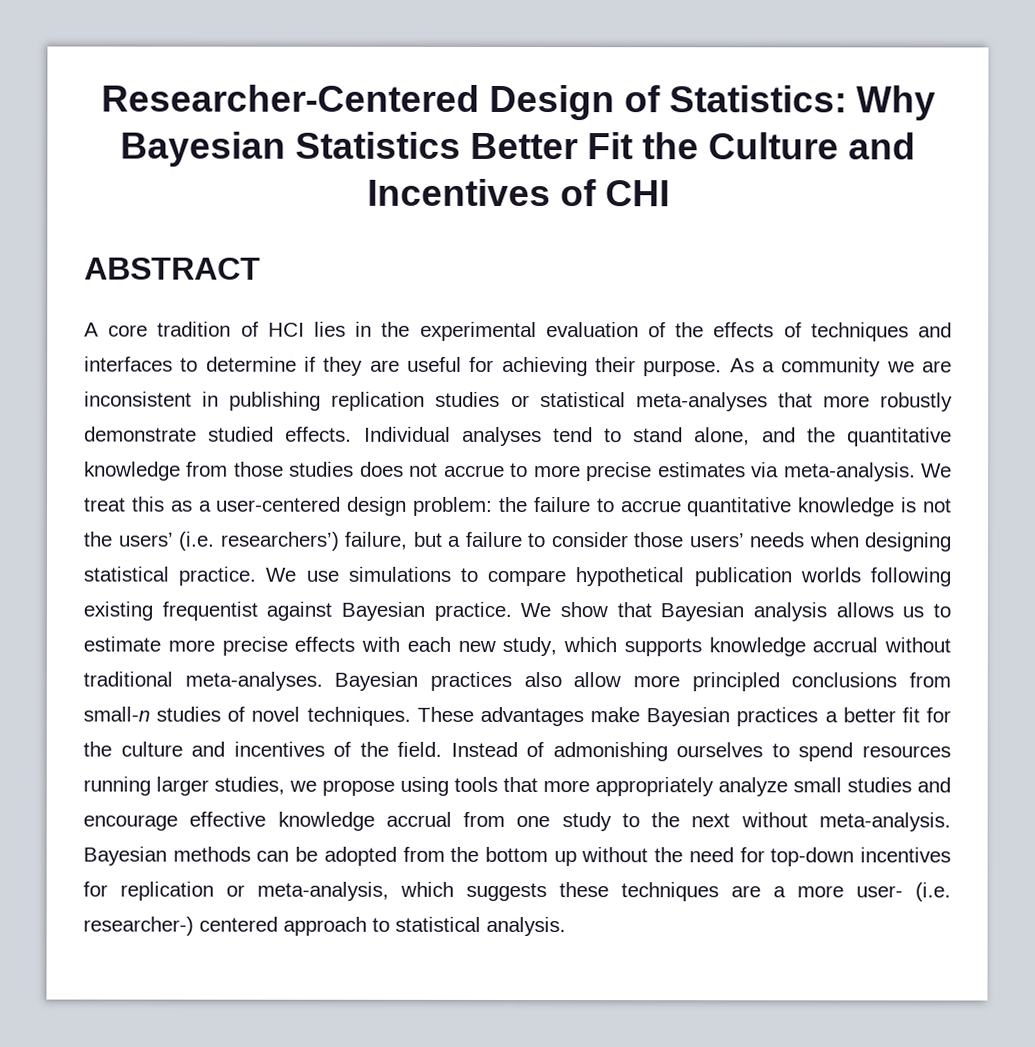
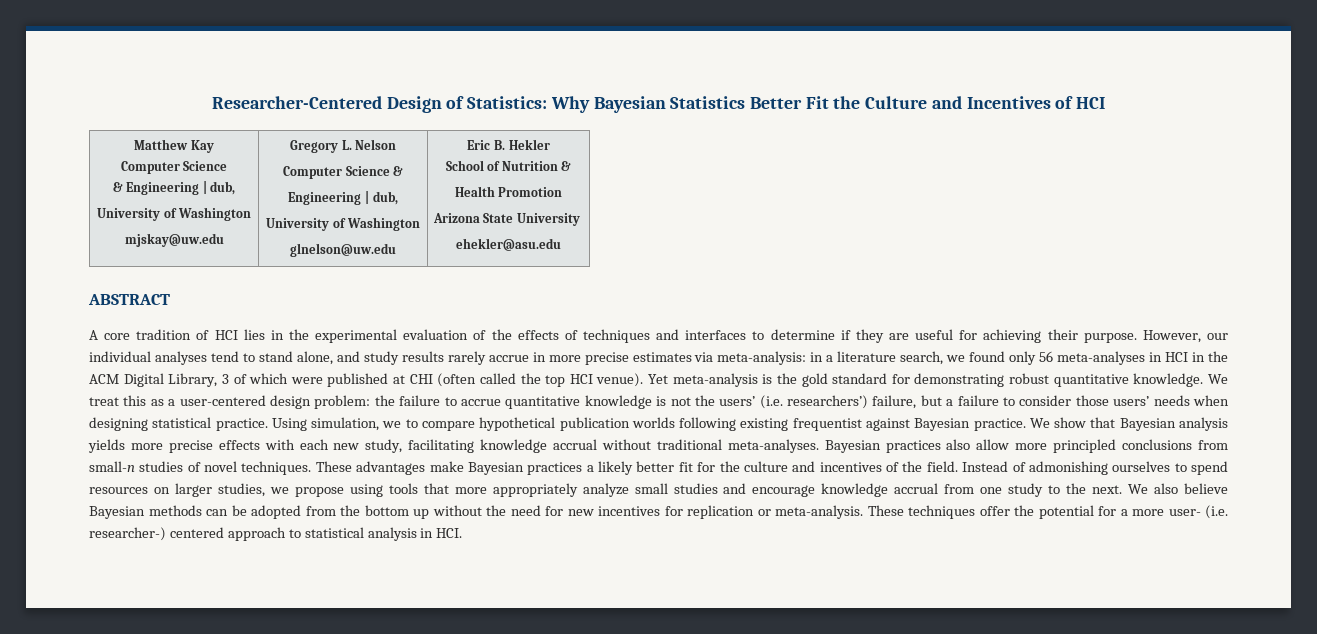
- Researcher-Centered Design of Statistics: Why Bayesian Statistics Better Fit the Culture and Incentives of CHI
+ Researcher-Centered Design of Statistics: Why Bayesian Statistics Better Fit the Culture and Incentives of HCI
+ Matthew Kay
+ Computer Science
+ & Engineering | dub,
+ University of Washington
+ mjskay@uw.edu | Gregory L. Nelson
+ Computer Science &
+ Engineering | dub,
+ University of Washington
+ glnelson@uw.edu | Eric B. Hekler
+ School of Nutrition &
+ Health Promotion
+ Arizona State University
+ ehekler@asu.edu
- As a community we are inconsistent in publishing replication studies or statistical meta-analyses that more robustly demonstrate studied effects. Individual analyses tend to stand alone, and the quantitative knowledge from those studies does not accrue to more precise estimates via meta-analysis.
+ However, our individual analyses tend to stand alone, and study results rarely accrue in more precise estimates via meta-analysis: in a literature search, we found only 56 meta-analyses in HCI in the ACM Digital Library, 3 of which were published at CHI (often called the top HCI venue). Yet meta-analysis is the gold standard for demonstrating robust quantitative knowledge.
- We use simulations to compare hypothetical publication worlds following existing frequentist against Bayesian practice.
+ Using simulation, we to compare hypothetical publication worlds following existing frequentist against Bayesian practice.
- We show that Bayesian analysis allows us to estimate more precise effects with each new study, which supports knowledge accrual without traditional meta-analyses.
+ We show that Bayesian analysis yields more precise effects with each new study, facilitating knowledge accrual without traditional meta-analyses.
- These advantages make Bayesian practices a better fit for the culture and incentives of the field.
+ These advantages make Bayesian practices a likely better fit for the culture and incentives of the field.
- Instead of admonishing ourselves to spend resources running larger studies, we propose using tools that more appropriately analyze small studies and encourage effective knowledge accrual from one study to the next without meta-analysis. Bayesian methods can be adopted from the bottom up without the need for top-down incentives for replication or meta-analysis, which suggests these techniques are a more user- (i.e. researcher-) centered approach to statistical analysis.
+ Instead of admonishing ourselves to spend resources on larger studies, we propose using tools that more appropriately analyze small studies and encourage knowledge accrual from one study to the next. We also believe Bayesian methods can be adopted from the bottom up without the need for new incentives for replication or meta-analysis. These techniques offer the potential for a more user- (i.e. researcher-) centered approach to statistical analysis in HCI.

